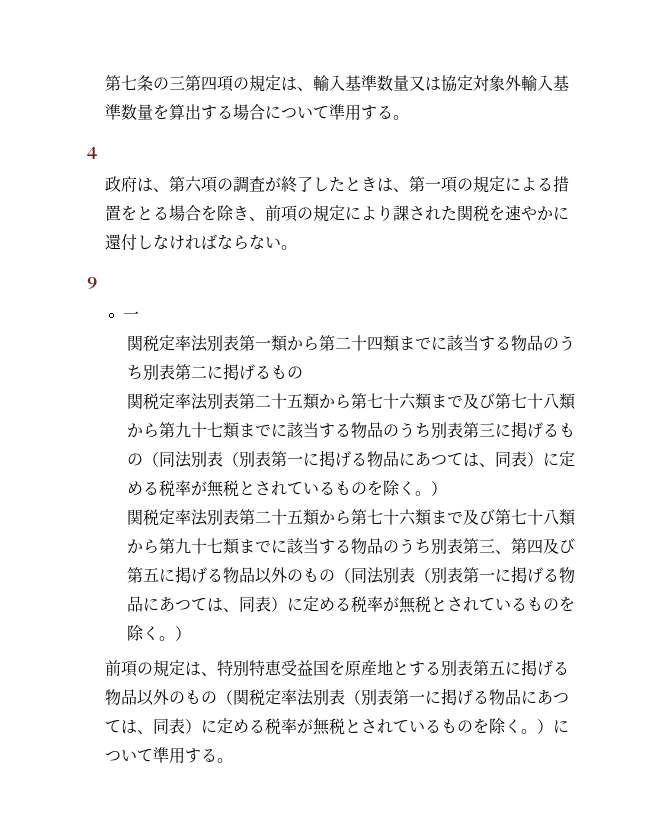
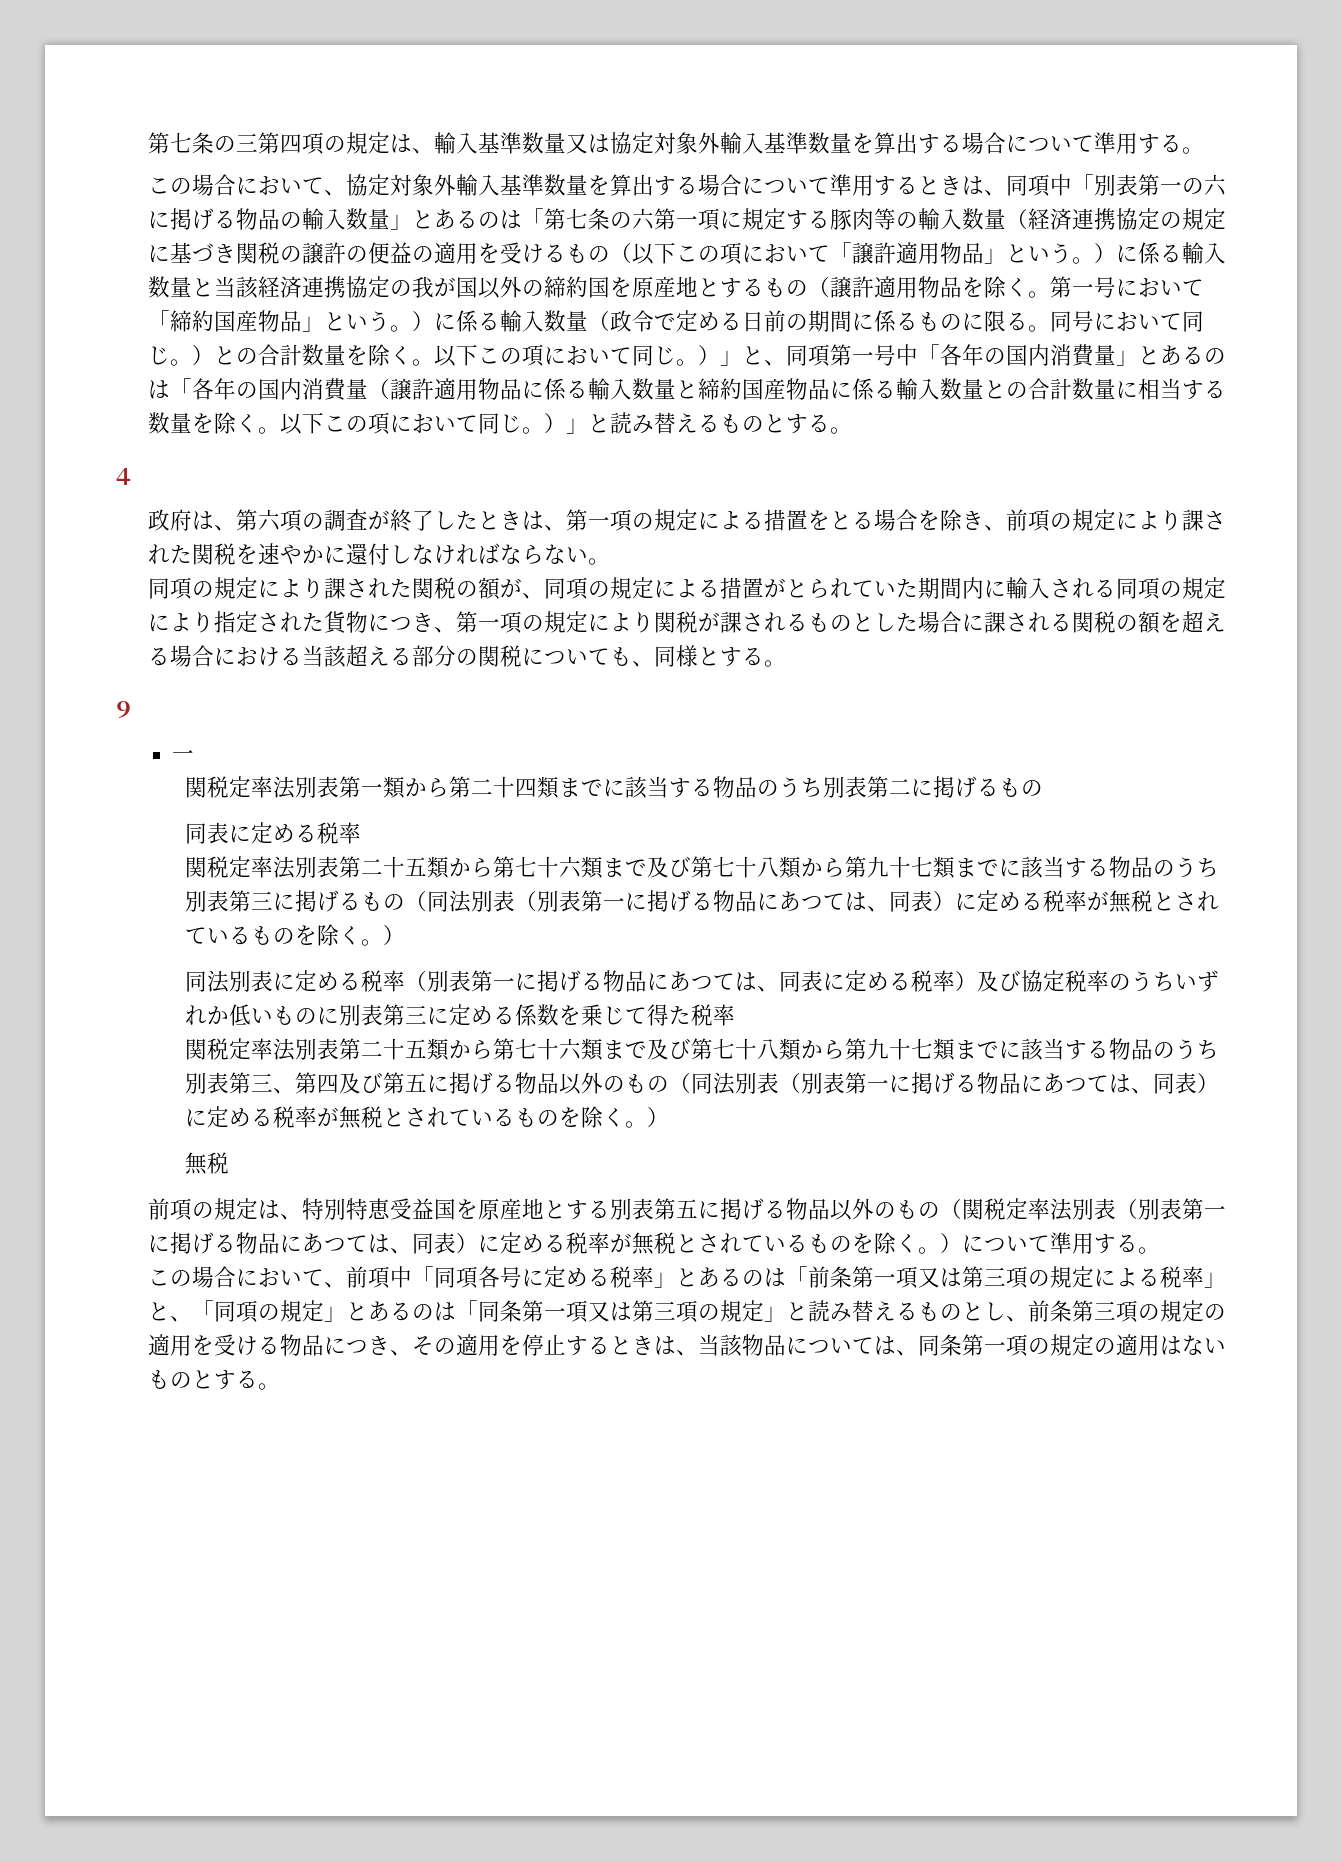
+ この場合において、協定対象外輸入基準数量を算出する場合について準用するときは、同項中「別表第一の六に掲げる物品の輸入数量」とあるのは「第七条の六第一項に規定する豚肉等の輸入数量（経済連携協定の規定に基づき関税の譲許の便益の適用を受けるもの（以下この項において「譲許適用物品」という。）に係る輸入数量と当該経済連携協定の我が国以外の締約国を原産地とするもの（譲許適用物品を除く。第一号において「締約国産物品」という。）に係る輸入数量（政令で定める日前の期間に係るものに限る。同号において同じ。）との合計数量を除く。以下この項において同じ。）」と、同項第一号中「各年の国内消費量」とあるのは「各年の国内消費量（譲許適用物品に係る輸入数量と締約国産物品に係る輸入数量との合計数量に相当する数量を除く。以下この項において同じ。）」と読み替えるものとする。
+ 同項の規定により課された関税の額が、同項の規定による措置がとられていた期間内に輸入される同項の規定により指定された貨物につき、第一項の規定により関税が課されるものとした場合に課される関税の額を超える場合における当該超える部分の関税についても、同様とする。
  関税定率法別表第一類から第二十四類までに該当する物品のうち別表第二に掲げるもの
+ 同表に定める税率
+ 同法別表に定める税率（別表第一に掲げる物品にあつては、同表に定める税率）及び協定税率のうちいずれか低いものに別表第三に定める係数を乗じて得た税率
  関税定率法別表第二十五類から第七十六類まで及び第七十八類から第九十七類までに該当する物品のうち別表第三、第四及び第五に掲げる物品以外のもの（同法別表（別表第一に掲げる物品にあつては、同表）に定める税率が無税とされているものを除く。）
+ 無税
+ この場合において、前項中「同項各号に定める税率」とあるのは「前条第一項又は第三項の規定による税率」と、「同項の規定」とあるのは「同条第一項又は第三項の規定」と読み替えるものとし、前条第三項の規定の適用を受ける物品につき、その適用を停止するときは、当該物品については、同条第一項の規定の適用はないものとする。

